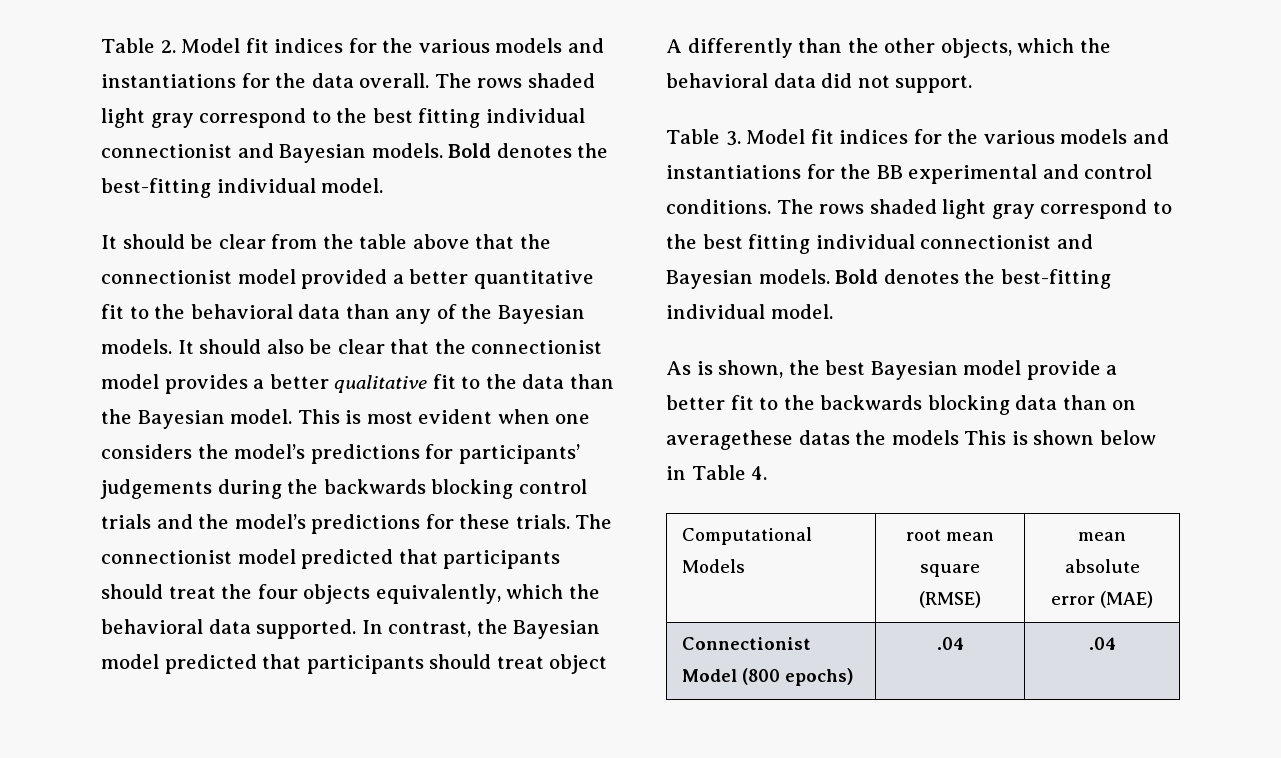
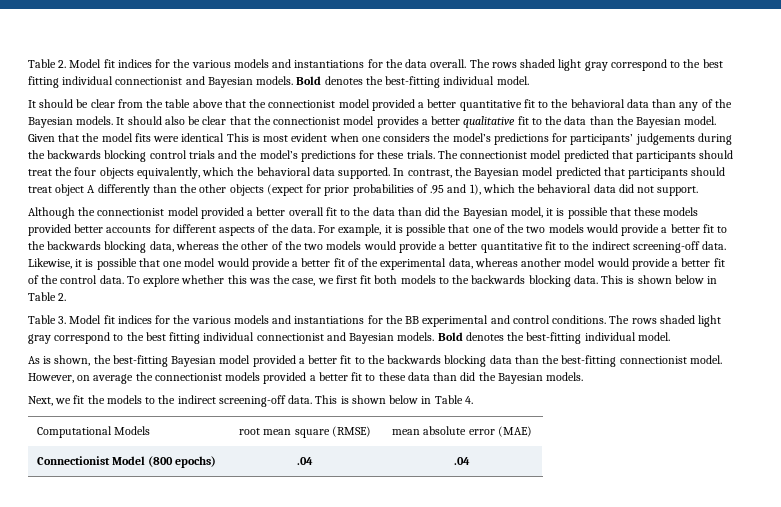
- This is most evident when one considers the model’s predictions for participants’ judgements during the backwards blocking control trials and the model’s predictions for these trials.
+ Given that the model fits were identical This is most evident when one considers the model’s predictions for participants’ judgements during the backwards blocking control trials and the model’s predictions for these trials.
- In contrast, the Bayesian model predicted that participants should treat object A differently than the other objects, which the behavioral data did not support.
+ In contrast, the Bayesian model predicted that participants should treat object A differently than the other objects (expect for prior probabilities of .95 and 1), which the behavioral data did not support.
+ Although the connectionist model provided a better overall fit to the data than did the Bayesian model, it is possible that these models provided better accounts for different aspects of the data. For example, it is possible that one of the two models would provide a better fit to the backwards blocking data, whereas the other of the two models would provide a better quantitative fit to the indirect screening-off data. Likewise, it is possible that one model would provide a better fit of the experimental data, whereas another model would provide a better fit of the control data. To explore whether this was the case, we first fit both models to the backwards blocking data. This is shown below in Table 2.
- As is shown, the best Bayesian model provide a better fit to the backwards blocking data than on averagethese datas the models This is shown below in Table 4.
+ As is shown, the best-fitting Bayesian model provided a better fit to the backwards blocking data than the best-fitting connectionist model. However, on average the connectionist models provided a better fit to these data than did the Bayesian models.
+ Next, we fit the models to the indirect screening-off data. This is shown below in Table 4.

